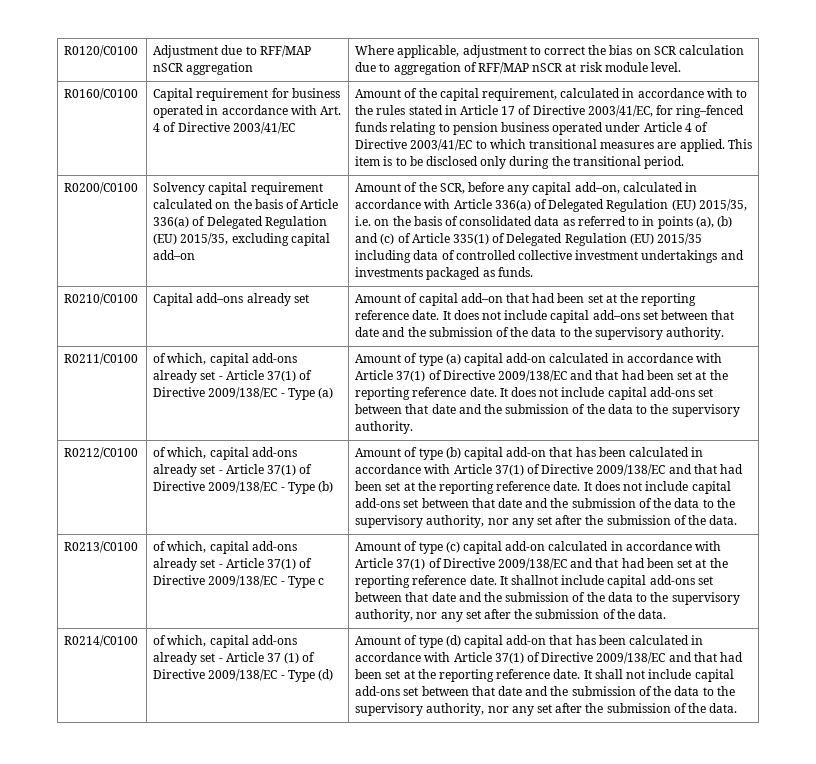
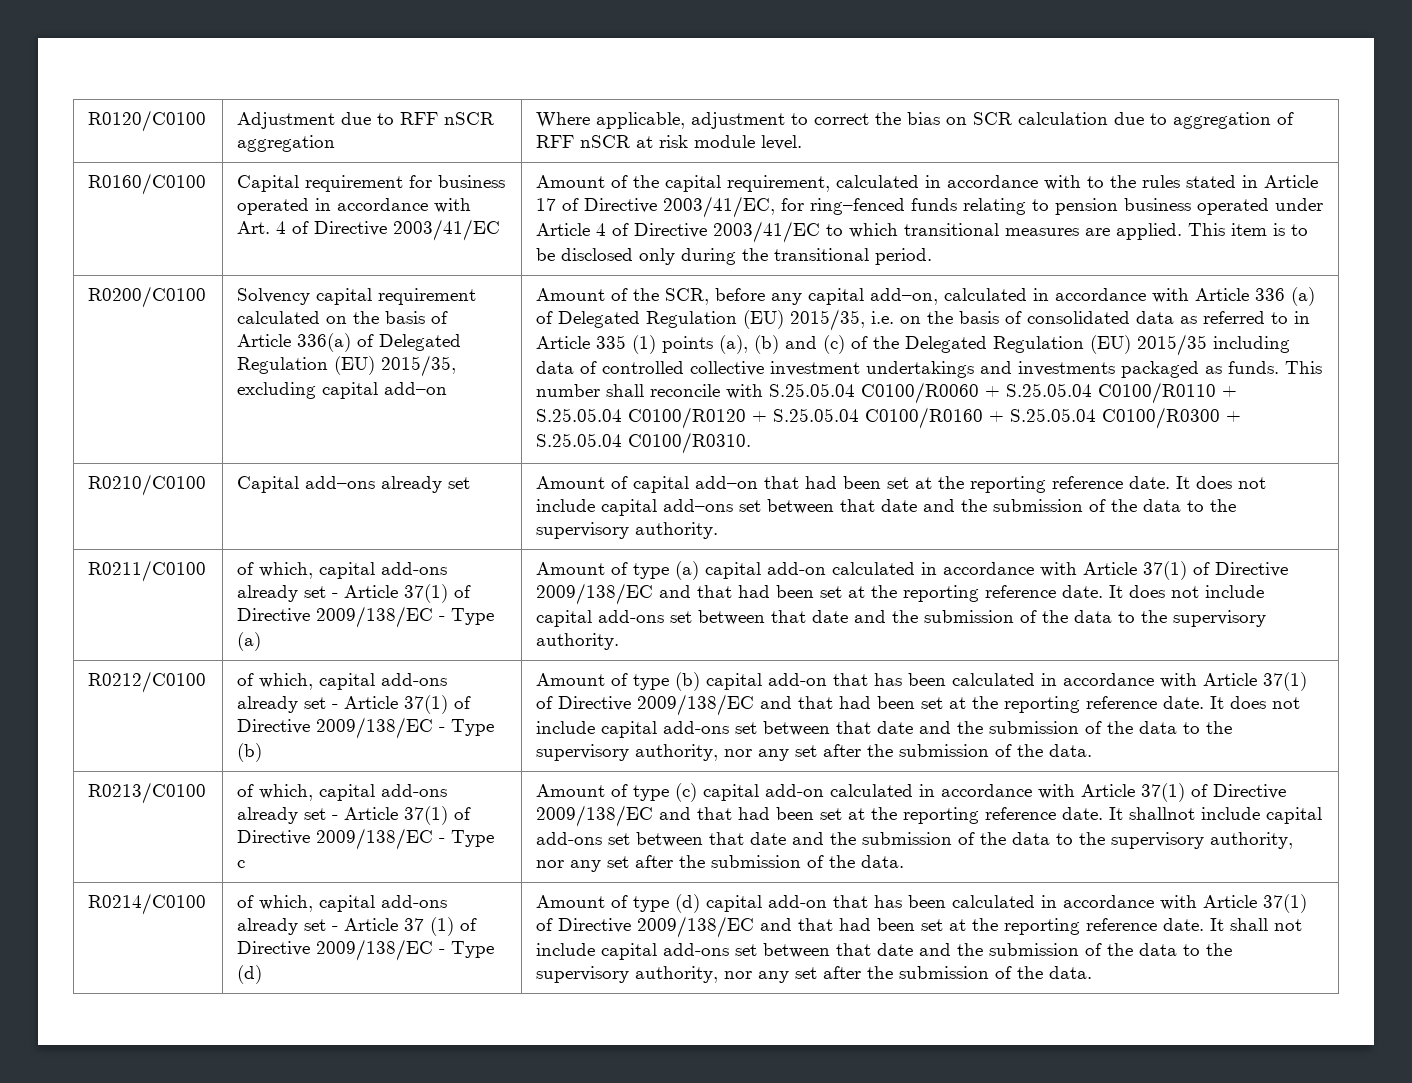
- R0120/C0100 | Adjustment due to RFF/MAP nSCR aggregation | Where applicable, adjustment to correct the bias on SCR calculation due to aggregation of RFF/MAP nSCR at risk module level.
+ R0120/C0100 | Adjustment due to RFF nSCR aggregation | Where applicable, adjustment to correct the bias on SCR calculation due to aggregation of RFF nSCR at risk module level.
- Amount of the SCR, before any capital add–on, calculated in accordance with Article 336(a) of Delegated Regulation (EU) 2015/35, i.e. on the basis of consolidated data as referred to in points (a), (b) and (c) of Article 335(1) of Delegated Regulation (EU) 2015/35 including data of controlled collective investment undertakings and investments packaged as funds.
+ Amount of the SCR, before any capital add–on, calculated in accordance with Article 336 (a) of Delegated Regulation (EU) 2015/35, i.e. on the basis of consolidated data as referred to in Article 335 (1) points (a), (b) and (c) of the Delegated Regulation (EU) 2015/35 including data of controlled collective investment undertakings and investments packaged as funds. This number shall reconcile with S.25.05.04 C0100/R0060 + S.25.05.04 C0100/R0110 + S.25.05.04 C0100/R0120 + S.25.05.04 C0100/R0160 + S.25.05.04 C0100/R0300 + S.25.05.04 C0100/R0310.

